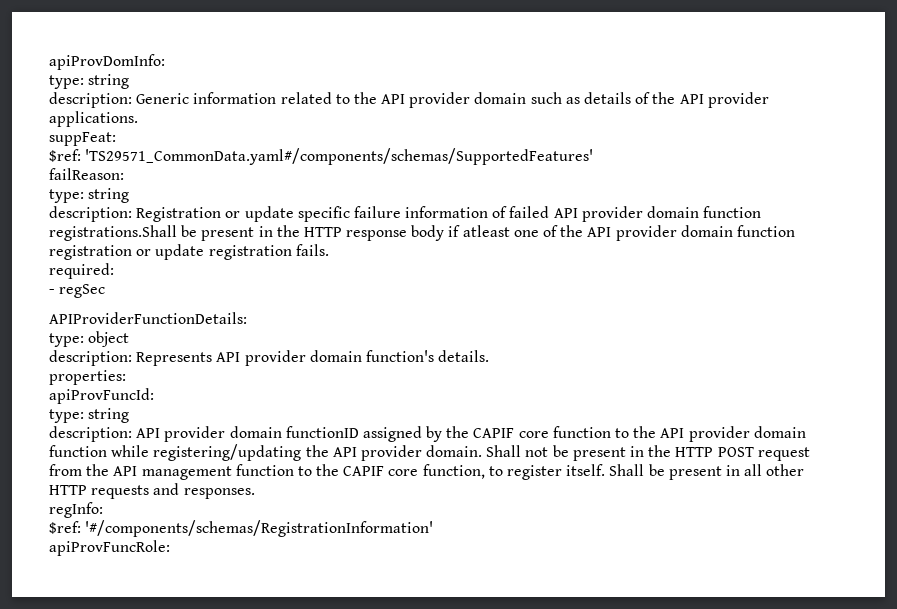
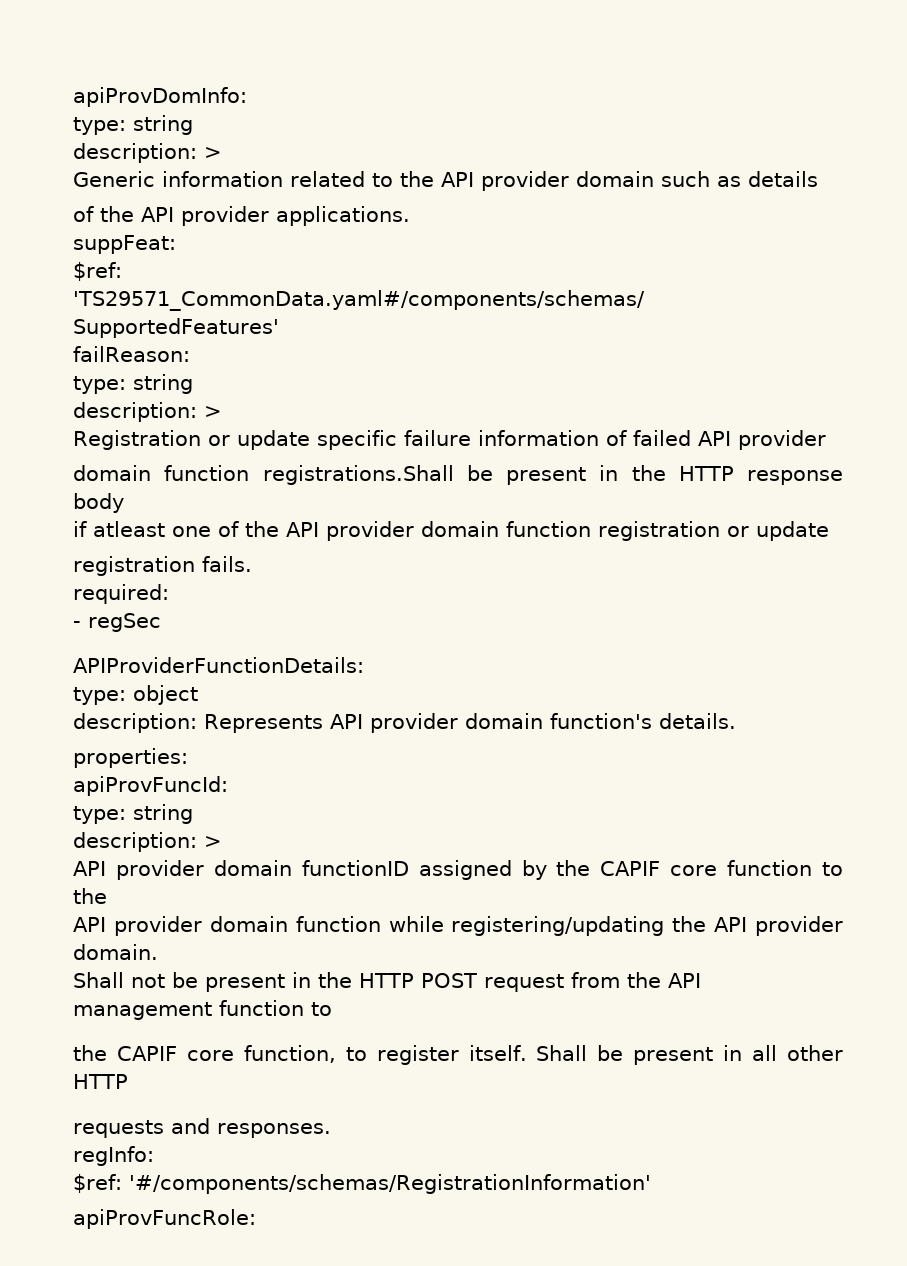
  apiProvDomInfo:
  type: string
- description: Generic information related to the API provider domain such as details of the API provider applications.
+ description: >
+ Generic information related to the API provider domain such as details
+ of the API provider applications.
  failReason:
  type: string
- description: Registration or update specific failure information of failed API provider domain function registrations.Shall be present in the HTTP response body if atleast one of the API provider domain function registration or update registration fails.
+ description: >
+ Registration or update specific failure information of failed API provider
+ domain function registrations.Shall be present in the HTTP response body
+ if atleast one of the API provider domain function registration or update
+ registration fails.
  apiProvFuncId:
  type: string
- description: API provider domain functionID assigned by the CAPIF core function to the API provider domain function while registering/updating the API provider domain. Shall not be present in the HTTP POST request from the API management function to the CAPIF core function, to register itself.
+ description: >
+ API provider domain functionID assigned by the CAPIF core function to the
+ API provider domain function while registering/updating the API provider domain.
+ Shall not be present in the HTTP POST request from the API management function to
+ the CAPIF core function, to register itself.
- Shall be present in all other HTTP requests and responses.
+ Shall be present in all other HTTP
+ requests and responses.

